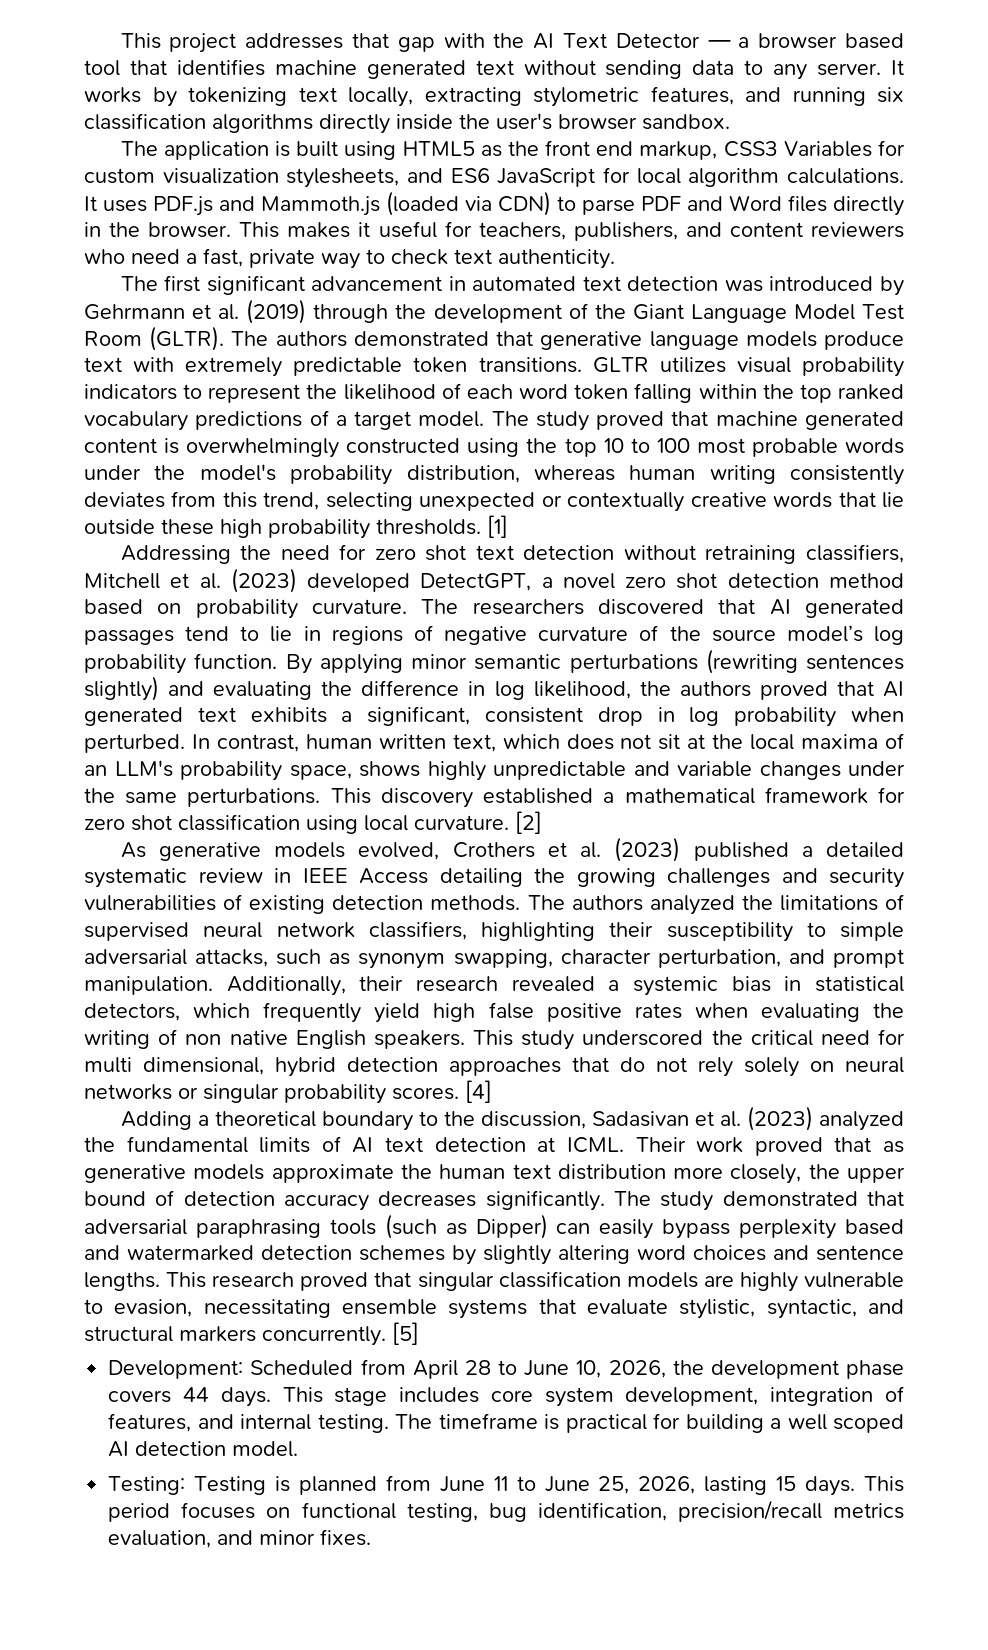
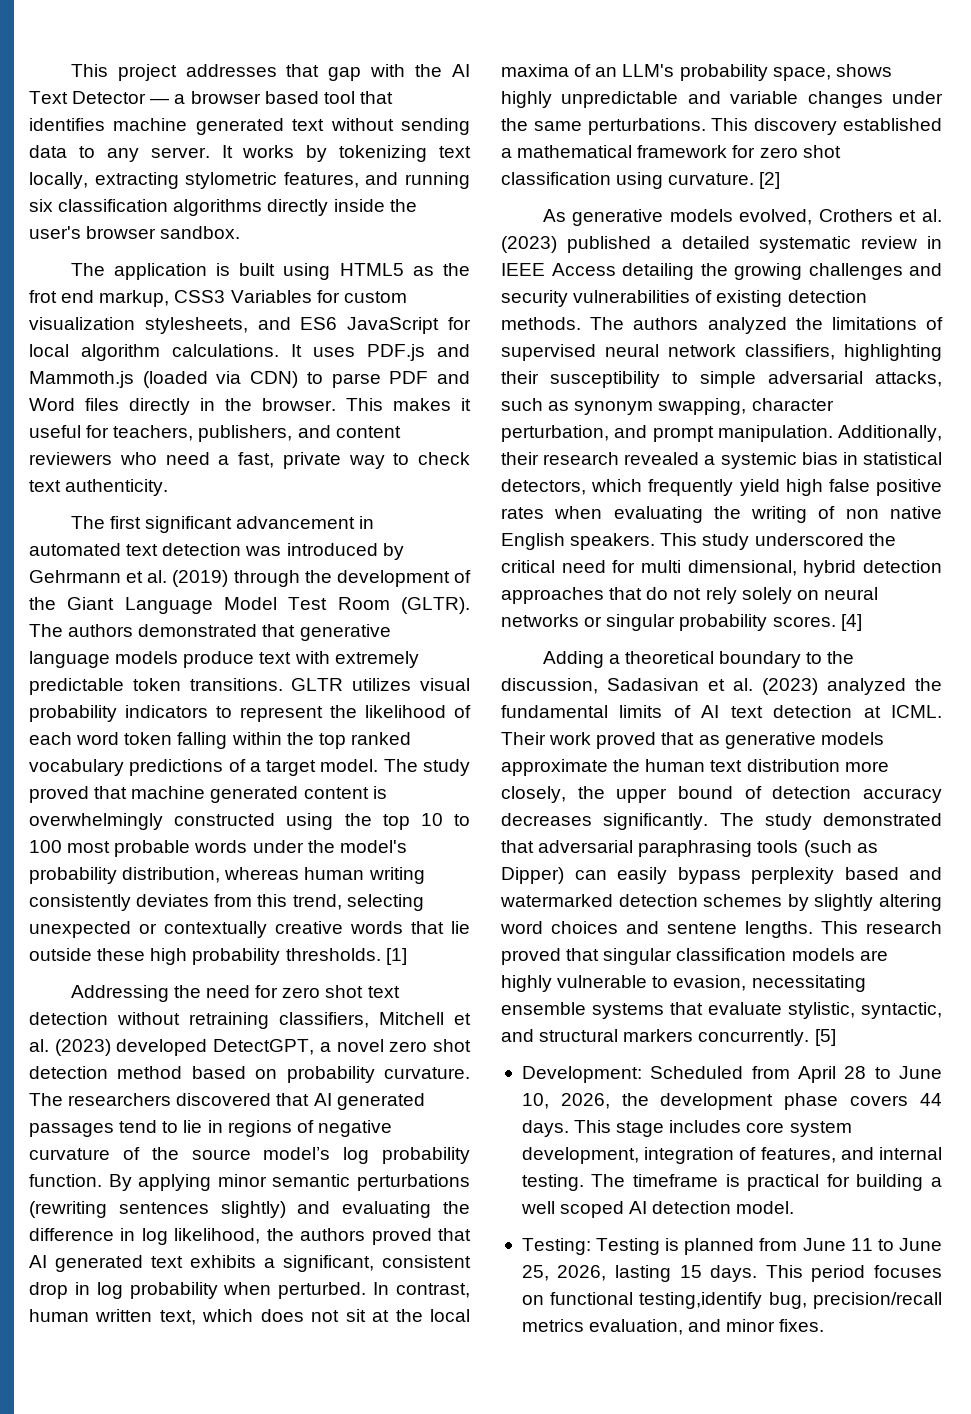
- The application is built using HTML5 as the front end markup, CSS3 Variables for custom visualization stylesheets, and ES6 JavaScript for local algorithm calculations.
+ The application is built using HTML5 as the frot end markup, CSS3 Variables for custom visualization stylesheets, and ES6 JavaScript for local algorithm calculations.
- This discovery established a mathematical framework for zero shot classification using local curvature.
+ This discovery established a mathematical framework for zero shot classification using curvature.
- The study demonstrated that adversarial paraphrasing tools (such as Dipper) can easily bypass perplexity based and watermarked detection schemes by slightly altering word choices and sentence lengths.
+ The study demonstrated that adversarial paraphrasing tools (such as Dipper) can easily bypass perplexity based and watermarked detection schemes by slightly altering word choices and sentene lengths.
- This period focuses on functional testing, bug identification, precision/recall metrics evaluation, and minor fixes.
+ This period focuses on functional testing,identify bug, precision/recall metrics evaluation, and minor fixes.

